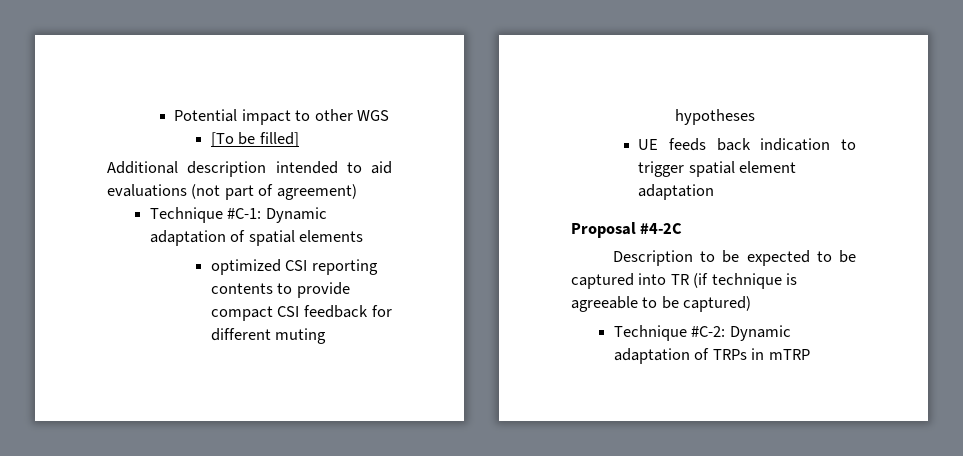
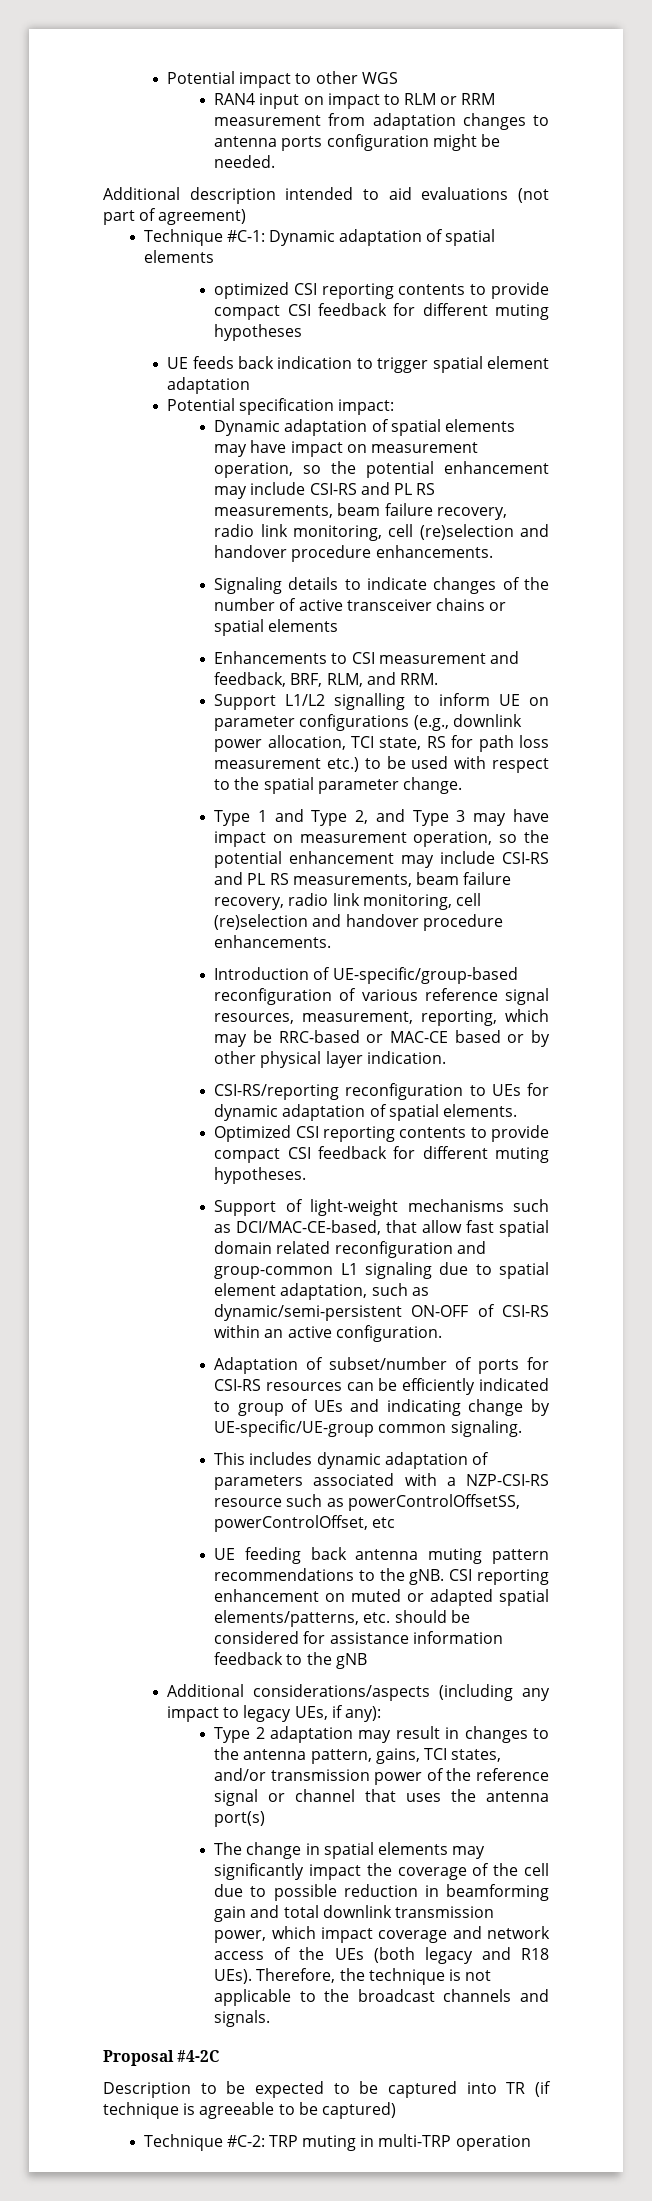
- [To be filled]
+ RAN4 input on impact to RLM or RRM measurement from adaptation changes to antenna ports configuration might be needed.
+ Potential specification impact:
+ Dynamic adaptation of spatial elements may have impact on measurement operation, so the potential enhancement may include CSI-RS and PL RS measurements, beam failure recovery, radio link monitoring, cell (re)selection and handover procedure enhancements.
+ Signaling details to indicate changes of the number of active transceiver chains or spatial elements
+ Enhancements to CSI measurement and feedback, BRF, RLM, and RRM.
+ Support L1/L2 signalling to inform UE on parameter configurations (e.g., downlink power allocation, TCI state, RS for path loss measurement etc.) to be used with respect to the spatial parameter change.
+ Type 1 and Type 2, and Type 3 may have impact on measurement operation, so the potential enhancement may include CSI-RS and PL RS measurements, beam failure recovery, radio link monitoring, cell (re)selection and handover procedure enhancements.
+ Introduction of UE-specific/group-based reconfiguration of various reference signal resources, measurement, reporting, which may be RRC-based or MAC-CE based or by other physical layer indication.
+ CSI-RS/reporting reconfiguration to UEs for dynamic adaptation of spatial elements.
+ Optimized CSI reporting contents to provide compact CSI feedback for different muting hypotheses.
+ Support of light-weight mechanisms such as DCI/MAC-CE-based, that allow fast spatial domain related reconfiguration and group-common L1 signaling due to spatial element adaptation, such as dynamic/semi-persistent ON-OFF of CSI-RS within an active configuration.
+ Adaptation of subset/number of ports for CSI-RS resources can be efficiently indicated to group of UEs and indicating change by UE-specific/UE-group common signaling.
+ This includes dynamic adaptation of parameters associated with a NZP-CSI-RS resource such as powerControlOffsetSS, powerControlOffset, etc
+ UE feeding back antenna muting pattern recommendations to the gNB. CSI reporting enhancement on muted or adapted spatial elements/patterns, etc. should be considered for assistance information feedback to the gNB
+ Additional considerations/aspects (including any impact to legacy UEs, if any):
+ Type 2 adaptation may result in changes to the antenna pattern, gains, TCI states, and/or transmission power of the reference signal or channel that uses the antenna port(s)
+ The change in spatial elements may significantly impact the coverage of the cell due to possible reduction in beamforming gain and total downlink transmission power, which impact coverage and network access of the UEs (both legacy and R18 UEs). Therefore, the technique is not applicable to the broadcast channels and signals.
- Technique #C-2: Dynamic adaptation of TRPs in mTRP
+ Technique #C-2: TRP muting in multi-TRP operation

